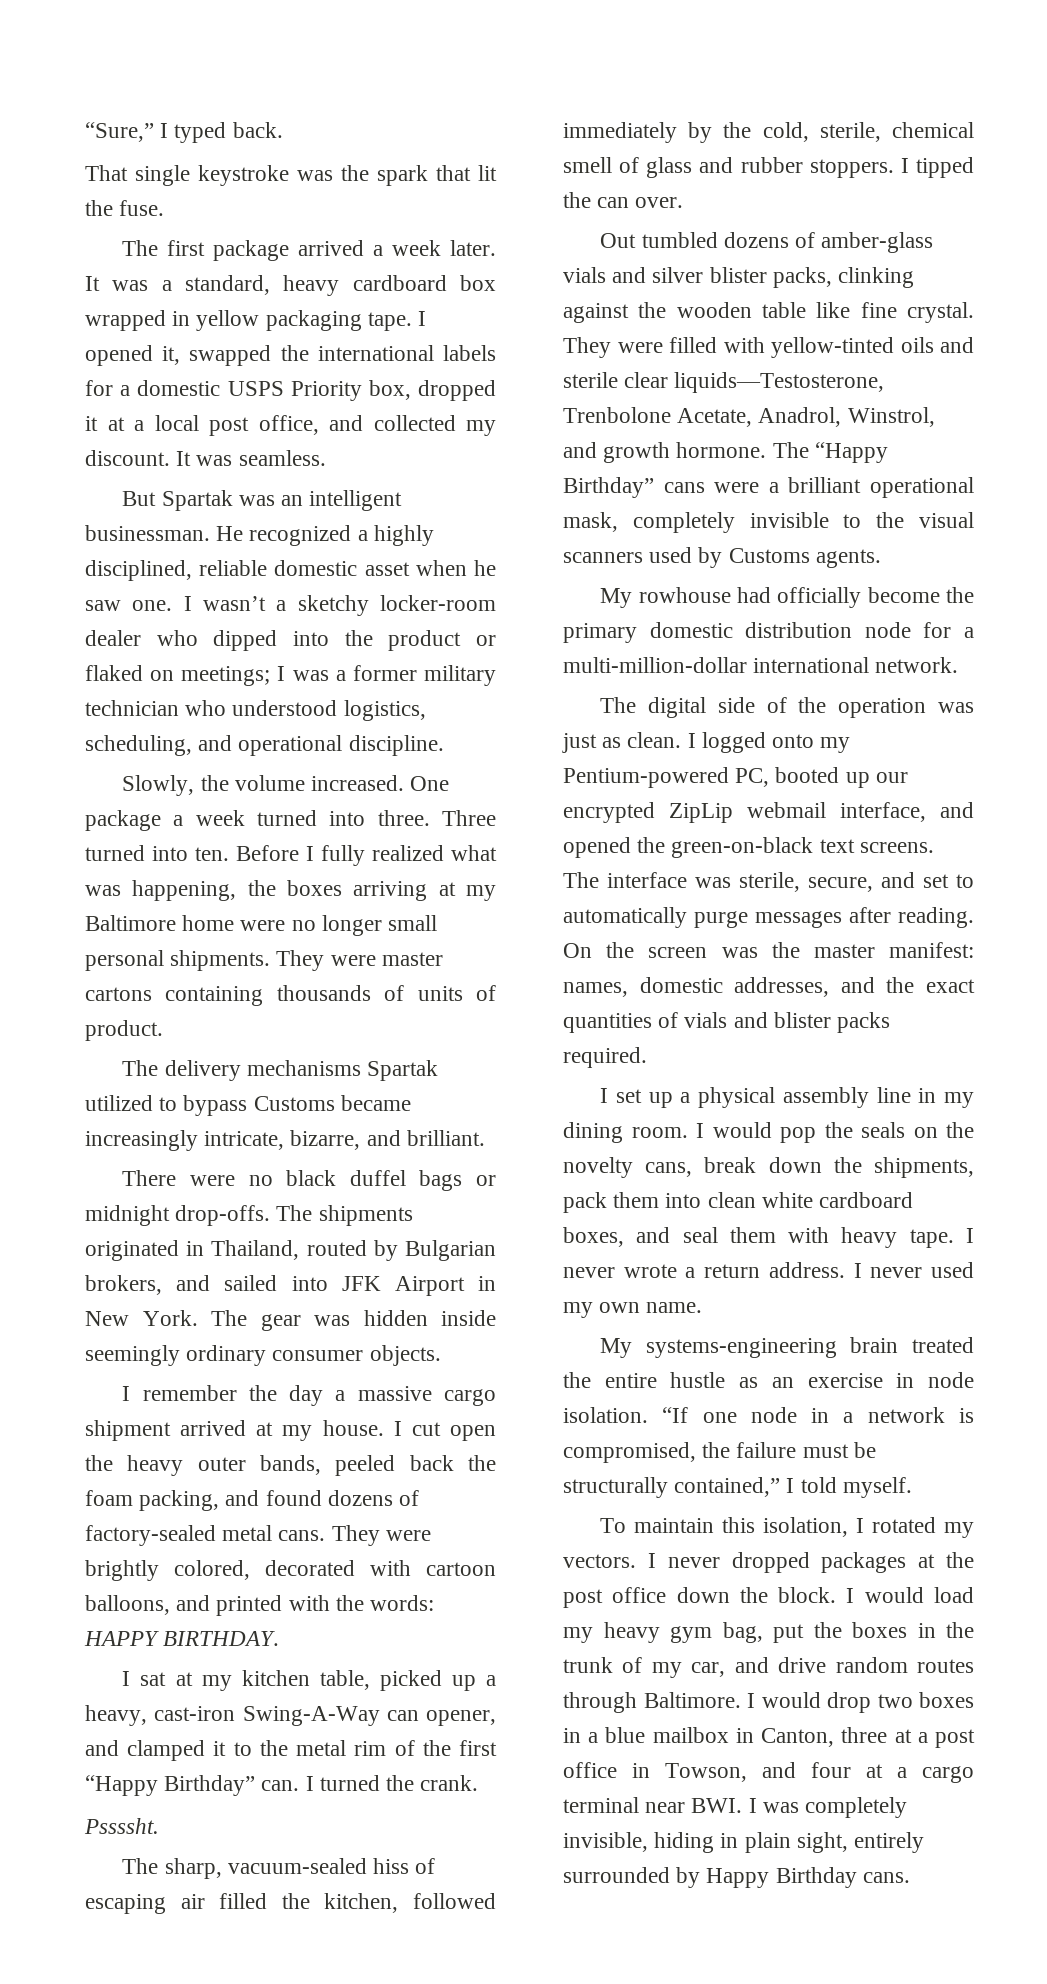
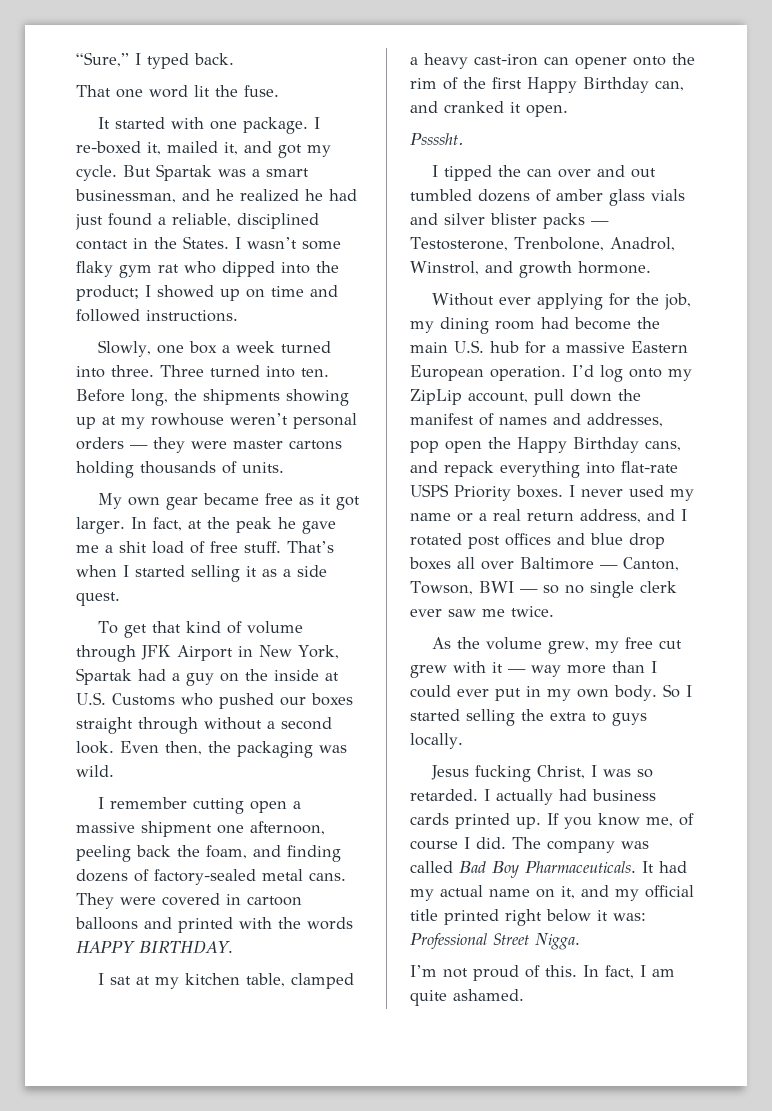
- That single keystroke was the spark that lit the fuse.
- The first package arrived a week later. It was a standard, heavy cardboard box wrapped in yellow packaging tape. I opened it, swapped the international labels for a domestic USPS Priority box, dropped it at a local post office, and collected my discount. It was seamless.
- But Spartak was an intelligent businessman. He recognized a highly disciplined, reliable domestic asset when he saw one. I wasn’t a sketchy locker-room dealer who dipped into the product or flaked on meetings; I was a former military technician who understood logistics, scheduling, and operational discipline.
- Slowly, the volume increased. One package a week turned into three.
+ That one word lit the fuse.
+ It started with one package. I re-boxed it, mailed it, and got my cycle. But Spartak was a smart businessman, and he realized he had just found a reliable, disciplined contact in the States. I wasn’t some flaky gym rat who dipped into the product; I showed up on time and followed instructions.
+ Slowly, one box a week turned into three.
- Before I fully realized what was happening, the boxes arriving at my Baltimore home were no longer small personal shipments. They were master cartons containing thousands of units of product.
- The delivery mechanisms Spartak utilized to bypass Customs became increasingly intricate, bizarre, and brilliant.
- There were no black duffel bags or midnight drop-offs. The shipments originated in Thailand, routed by Bulgarian brokers, and sailed into JFK Airport in New York. The gear was hidden inside seemingly ordinary consumer objects.
- I remember the day a massive cargo shipment arrived at my house. I cut open the heavy outer bands, peeled back the foam packing, and found dozens of factory-sealed metal cans.
+ Before long, the shipments showing up at my rowhouse weren’t personal orders — they were master cartons holding thousands of units.
+ My own gear became free as it got larger. In fact, at the peak he gave me a shit load of free stuff. That’s when I started selling it as a side quest.
+ To get that kind of volume through JFK Airport in New York, Spartak had a guy on the inside at U.S. Customs who pushed our boxes straight through without a second look. Even then, the packaging was wild.
+ I remember cutting open a massive shipment one afternoon, peeling back the foam, and finding dozens of factory-sealed metal cans.
- They were brightly colored, decorated with cartoon balloons, and printed with the words: HAPPY BIRTHDAY.
+ They were covered in cartoon balloons and printed with the words HAPPY BIRTHDAY.
- I sat at my kitchen table, picked up a heavy, cast-iron Swing-A-Way can opener, and clamped it to the metal rim of the first “Happy Birthday” can. I turned the crank.
+ I sat at my kitchen table, clamped a heavy cast-iron can opener onto the rim of the first Happy Birthday can, and cranked it open.
  Pssssht.
- The sharp, vacuum-sealed hiss of escaping air filled the kitchen, followed immediately by the cold, sterile, chemical smell of glass and rubber stoppers. I tipped the can over.
- Out tumbled dozens of amber-glass vials and silver blister packs, clinking against the wooden table like fine crystal. They were filled with yellow-tinted oils and sterile clear liquids—Testosterone, Trenbolone Acetate, Anadrol, Winstrol, and growth hormone. The “Happy Birthday” cans were a brilliant operational mask, completely invisible to the visual scanners used by Customs agents.
- My rowhouse had officially become the primary domestic distribution node for a multi-million-dollar international network.
- The digital side of the operation was just as clean. I logged onto my Pentium-powered PC, booted up our encrypted ZipLip webmail interface, and opened the green-on-black text screens. The interface was sterile, secure, and set to automatically purge messages after reading. On the screen was the master manifest: names, domestic addresses, and the exact quantities of vials and blister packs required.
- I set up a physical assembly line in my dining room. I would pop the seals on the novelty cans, break down the shipments, pack them into clean white cardboard boxes, and seal them with heavy tape. I never wrote a return address. I never used my own name.
- My systems-engineering brain treated the entire hustle as an exercise in node isolation. “If one node in a network is compromised, the failure must be structurally contained,” I told myself.
- To maintain this isolation, I rotated my vectors. I never dropped packages at the post office down the block. I would load my heavy gym bag, put the boxes in the trunk of my car, and drive random routes through Baltimore. I would drop two boxes in a blue mailbox in Canton, three at a post office in Towson, and four at a cargo terminal near BWI. I was completely invisible, hiding in plain sight, entirely surrounded by Happy Birthday cans.
+ I tipped the can over and out tumbled dozens of amber glass vials and silver blister packs — Testosterone, Trenbolone, Anadrol, Winstrol, and growth hormone.
+ Without ever applying for the job, my dining room had become the main U.S. hub for a massive Eastern European operation. I’d log onto my ZipLip account, pull down the manifest of names and addresses, pop open the Happy Birthday cans, and repack everything into flat-rate USPS Priority boxes. I never used my name or a real return address, and I rotated post offices and blue drop boxes all over Baltimore — Canton, Towson, BWI — so no single clerk ever saw me twice.
+ As the volume grew, my free cut grew with it — way more than I could ever put in my own body. So I started selling the extra to guys locally.
+ Jesus fucking Christ, I was so retarded. I actually had business cards printed up. If you know me, of course I did. The company was called Bad Boy Pharmaceuticals. It had my actual name on it, and my official title printed right below it was: Professional Street Nigga.
+ I’m not proud of this. In fact, I am quite ashamed.

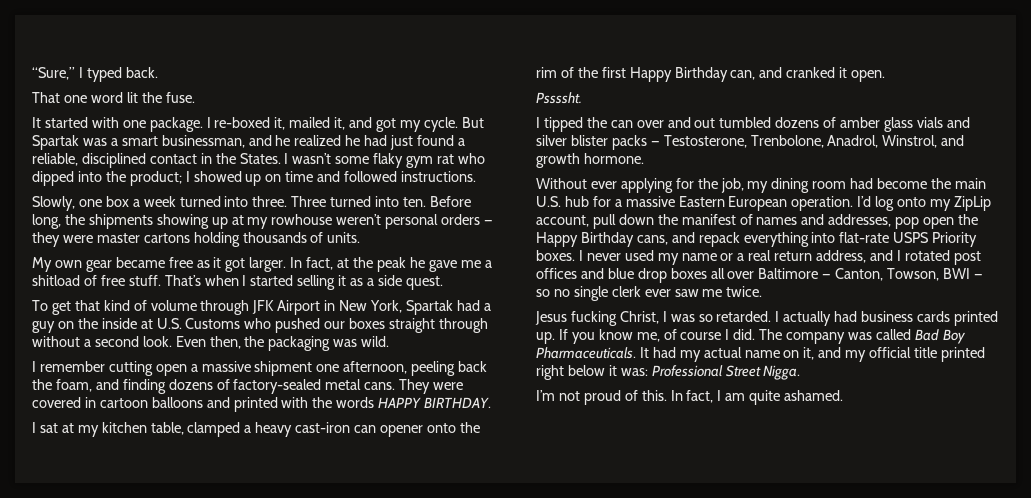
- In fact, at the peak he gave me a shit load of free stuff.
+ In fact, at the peak he gave me a shitload of free stuff.
- As the volume grew, my free cut grew with it — way more than I could ever put in my own body. So I started selling the extra to guys locally.

